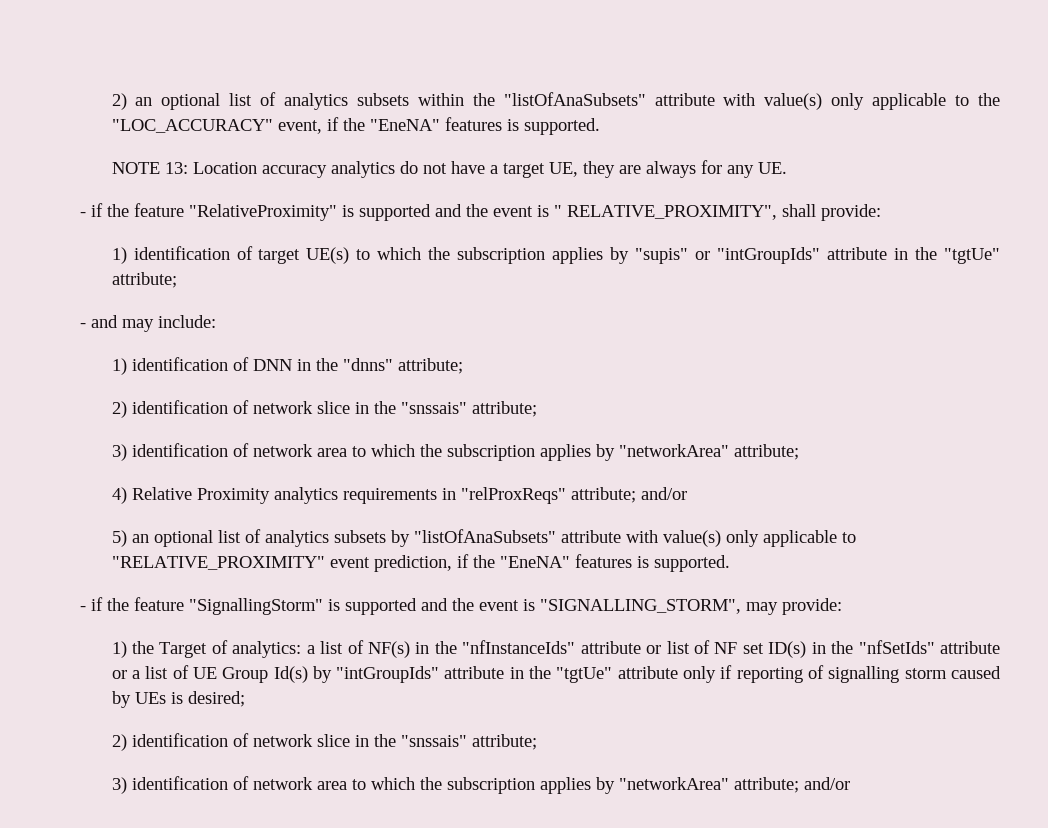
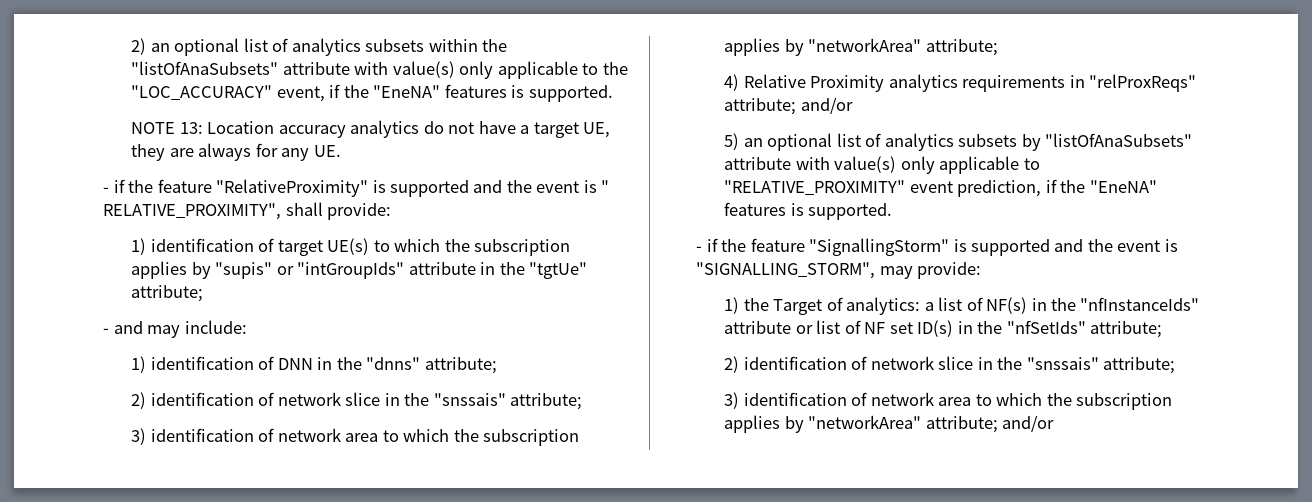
- 1) the Target of analytics: a list of NF(s) in the "nfInstanceIds" attribute or list of NF set ID(s) in the "nfSetIds" attribute or a list of UE Group Id(s) by "intGroupIds" attribute in the "tgtUe" attribute only if reporting of signalling storm caused by UEs is desired;
+ 1) the Target of analytics: a list of NF(s) in the "nfInstanceIds" attribute or list of NF set ID(s) in the "nfSetIds" attribute;

